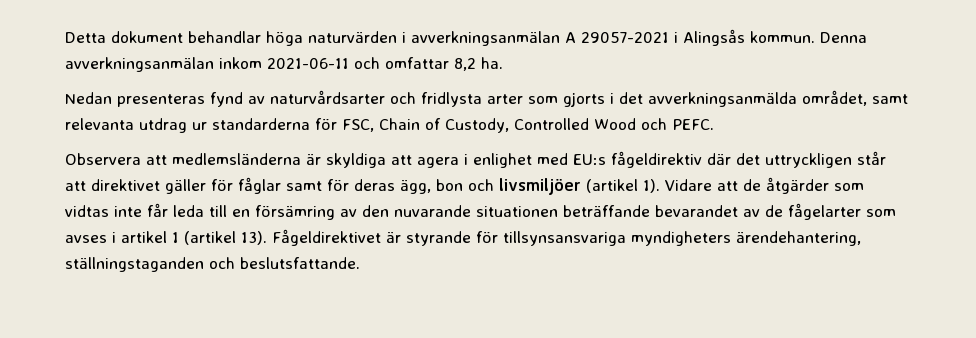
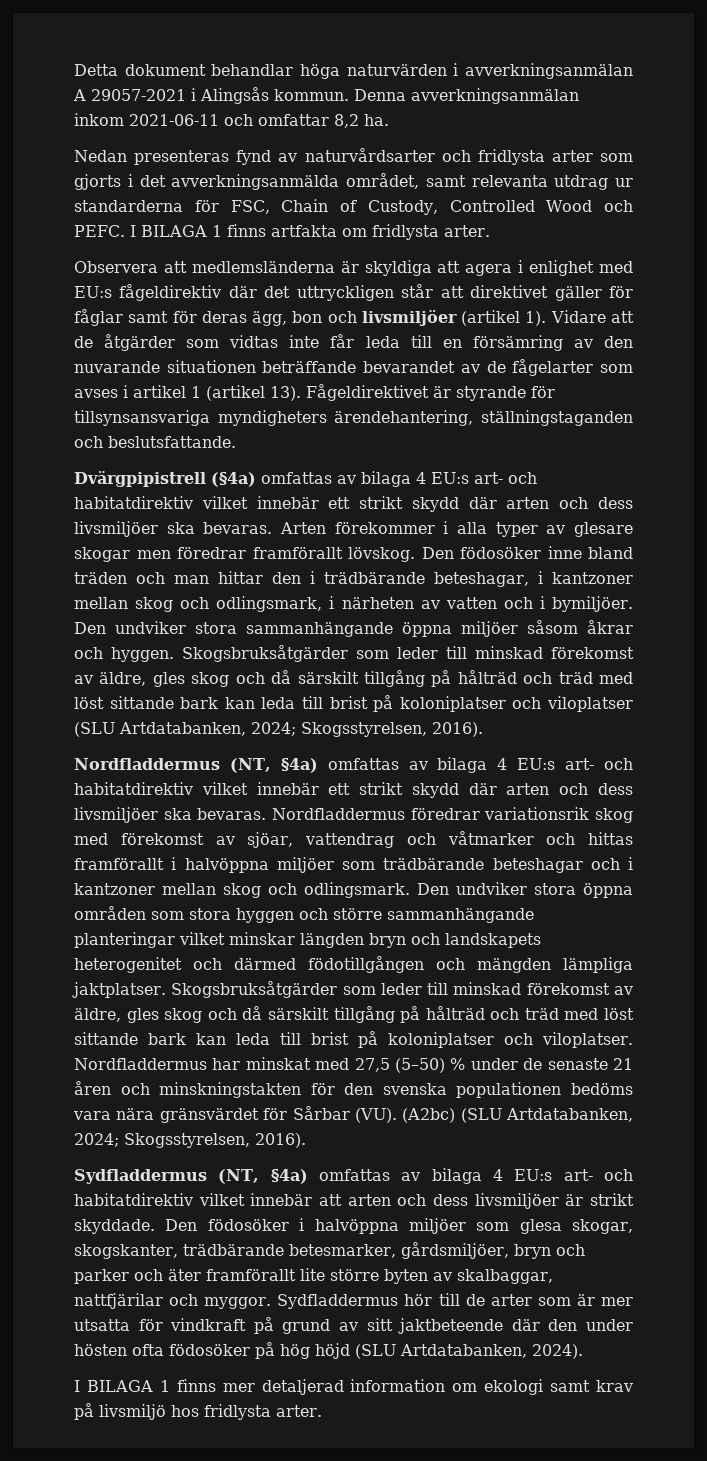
+ I BILAGA 1 finns artfakta om fridlysta arter.
+ Dvärgpipistrell (§4a) omfattas av bilaga 4 EU:s art- och habitatdirektiv vilket innebär ett strikt skydd där arten och dess livsmiljöer ska bevaras. Arten förekommer i alla typer av glesare skogar men föredrar framförallt lövskog. Den födosöker inne bland träden och man hittar den i trädbärande beteshagar, i kantzoner mellan skog och odlingsmark, i närheten av vatten och i bymiljöer. Den undviker stora sammanhängande öppna miljöer såsom åkrar och hyggen. Skogsbruksåtgärder som leder till minskad förekomst av äldre, gles skog och då särskilt tillgång på hålträd och träd med löst sittande bark kan leda till brist på koloniplatser och viloplatser (SLU Artdatabanken, 2024; Skogsstyrelsen, 2016).
+ Nordfladdermus (NT, §4a) omfattas av bilaga 4 EU:s art- och habitatdirektiv vilket innebär ett strikt skydd där arten och dess livsmiljöer ska bevaras. Nordfladdermus föredrar variationsrik skog med förekomst av sjöar, vattendrag och våtmarker och hittas framförallt i halvöppna miljöer som trädbärande beteshagar och i kantzoner mellan skog och odlingsmark. Den undviker stora öppna områden som stora hyggen och större sammanhängande planteringar vilket minskar längden bryn och landskapets heterogenitet och därmed födotillgången och mängden lämpliga jaktplatser. Skogsbruksåtgärder som leder till minskad förekomst av äldre, gles skog och då särskilt tillgång på hålträd och träd med löst sittande bark kan leda till brist på koloniplatser och viloplatser. Nordfladdermus har minskat med 27,5 (5–50) % under de senaste 21 åren och minskningstakten för den svenska populationen bedöms vara nära gränsvärdet för Sårbar (VU). (A2bc) (SLU Artdatabanken, 2024; Skogsstyrelsen, 2016).
+ Sydfladdermus (NT, §4a) omfattas av bilaga 4 EU:s art- och habitatdirektiv vilket innebär att arten och dess livsmiljöer är strikt skyddade. Den födosöker i halvöppna miljöer som glesa skogar, skogskanter, trädbärande betesmarker, gårdsmiljöer, bryn och parker och äter framförallt lite större byten av skalbaggar, nattfjärilar och myggor. Sydfladdermus hör till de arter som är mer utsatta för vindkraft på grund av sitt jaktbeteende där den under hösten ofta födosöker på hög höjd (SLU Artdatabanken, 2024).
+ I BILAGA 1 finns mer detaljerad information om ekologi samt krav på livsmiljö hos fridlysta arter.

